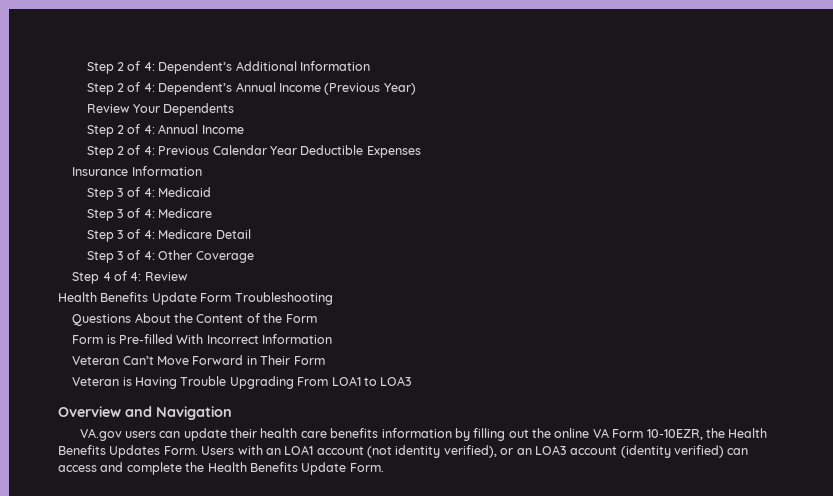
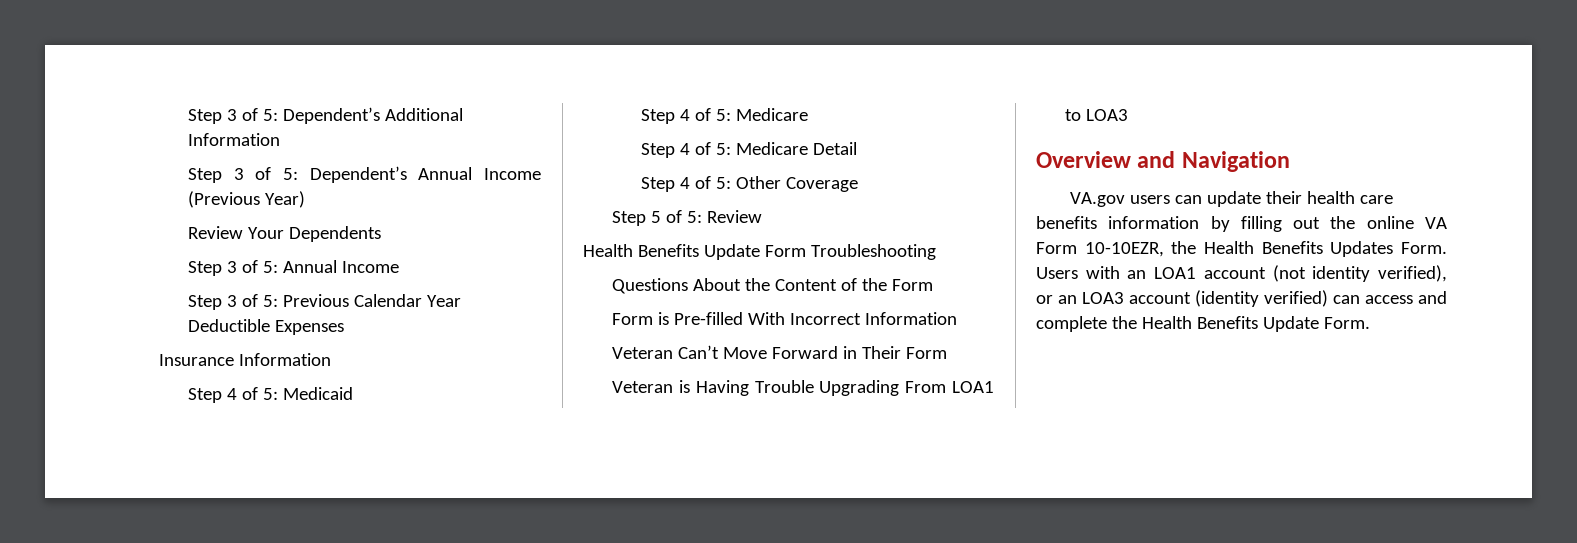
- Step 2 of 4: Dependent’s Additional Information
+ Step 3 of 5: Dependent’s Additional Information
- Step 2 of 4: Dependent’s Annual Income (Previous Year)
+ Step 3 of 5: Dependent’s Annual Income (Previous Year)
- Step 2 of 4: Annual Income
+ Step 3 of 5: Annual Income
- Step 2 of 4: Previous Calendar Year Deductible Expenses
+ Step 3 of 5: Previous Calendar Year Deductible Expenses
- Step 3 of 4: Medicaid
- Step 3 of 4: Medicare
+ Step 4 of 5: Medicaid
+ Step 4 of 5: Medicare
- Step 3 of 4: Medicare Detail
+ Step 4 of 5: Medicare Detail
- Step 3 of 4: Other Coverage
+ Step 4 of 5: Other Coverage
- Step 4 of 4: Review
+ Step 5 of 5: Review

